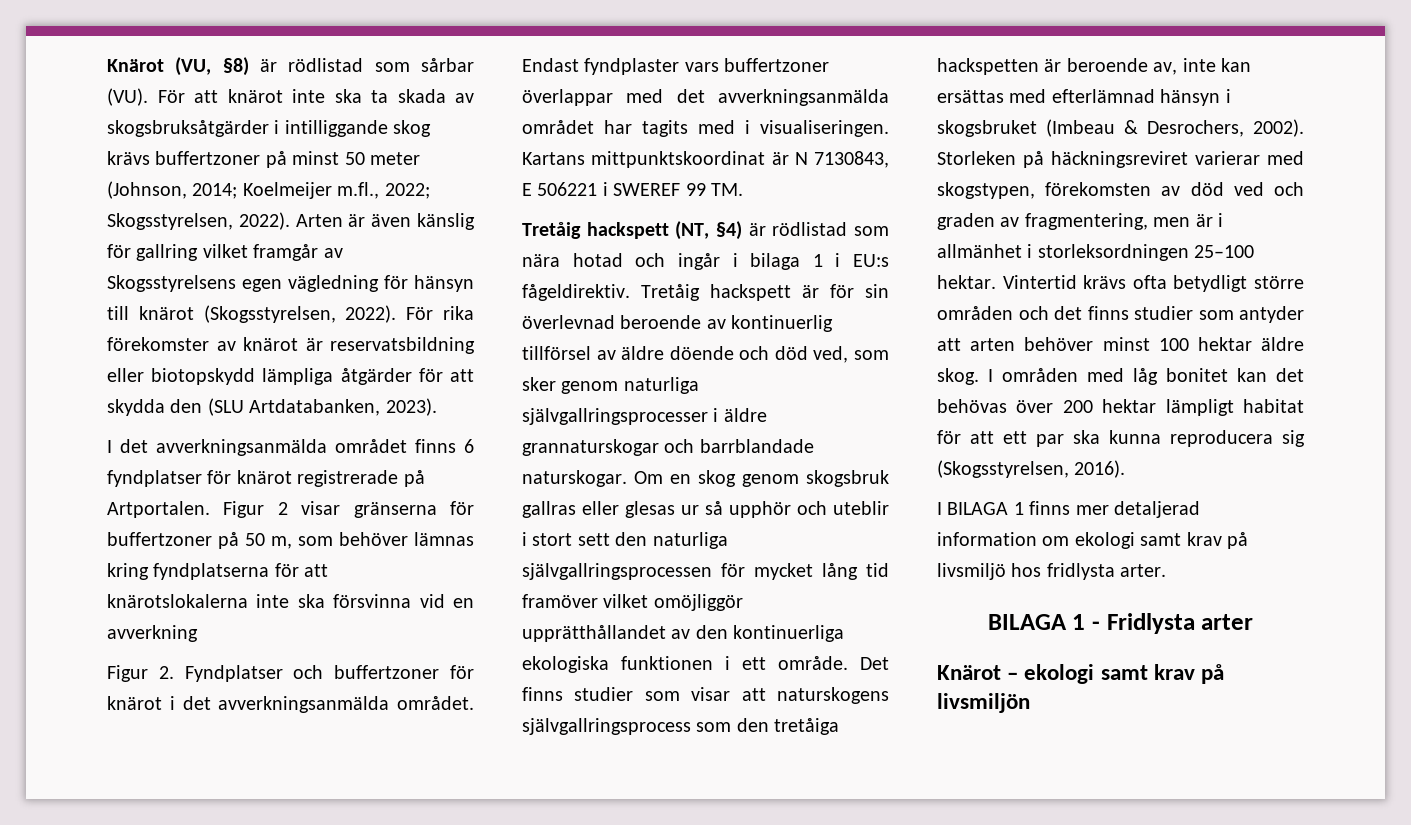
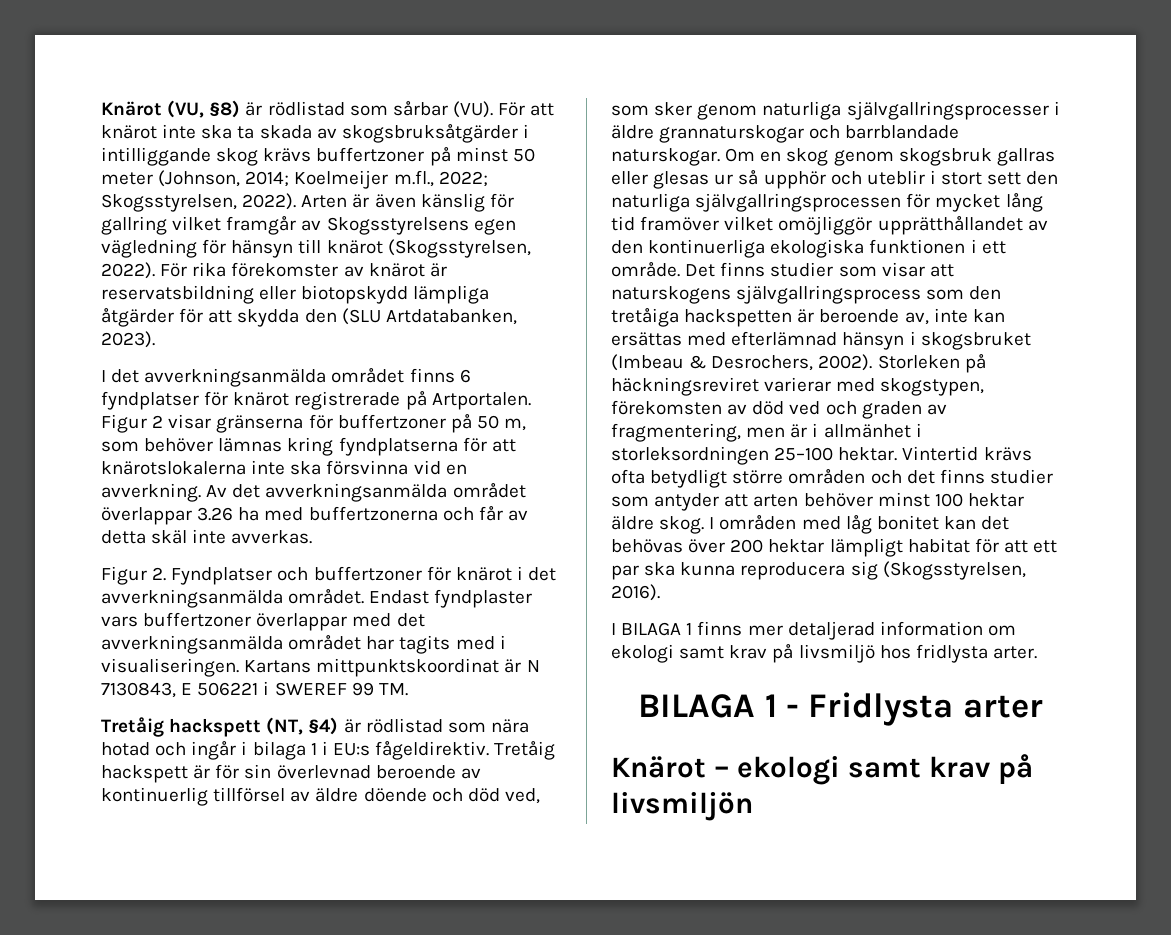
- Figur 2 visar gränserna för buffertzoner på 50 m, som behöver lämnas kring fyndplatserna för att knärotslokalerna inte ska försvinna vid en avverkning
+ Figur 2 visar gränserna för buffertzoner på 50 m, som behöver lämnas kring fyndplatserna för att knärotslokalerna inte ska försvinna vid en avverkning. Av det avverkningsanmälda området överlappar 3.26 ha med buffertzonerna och får av detta skäl inte avverkas.

